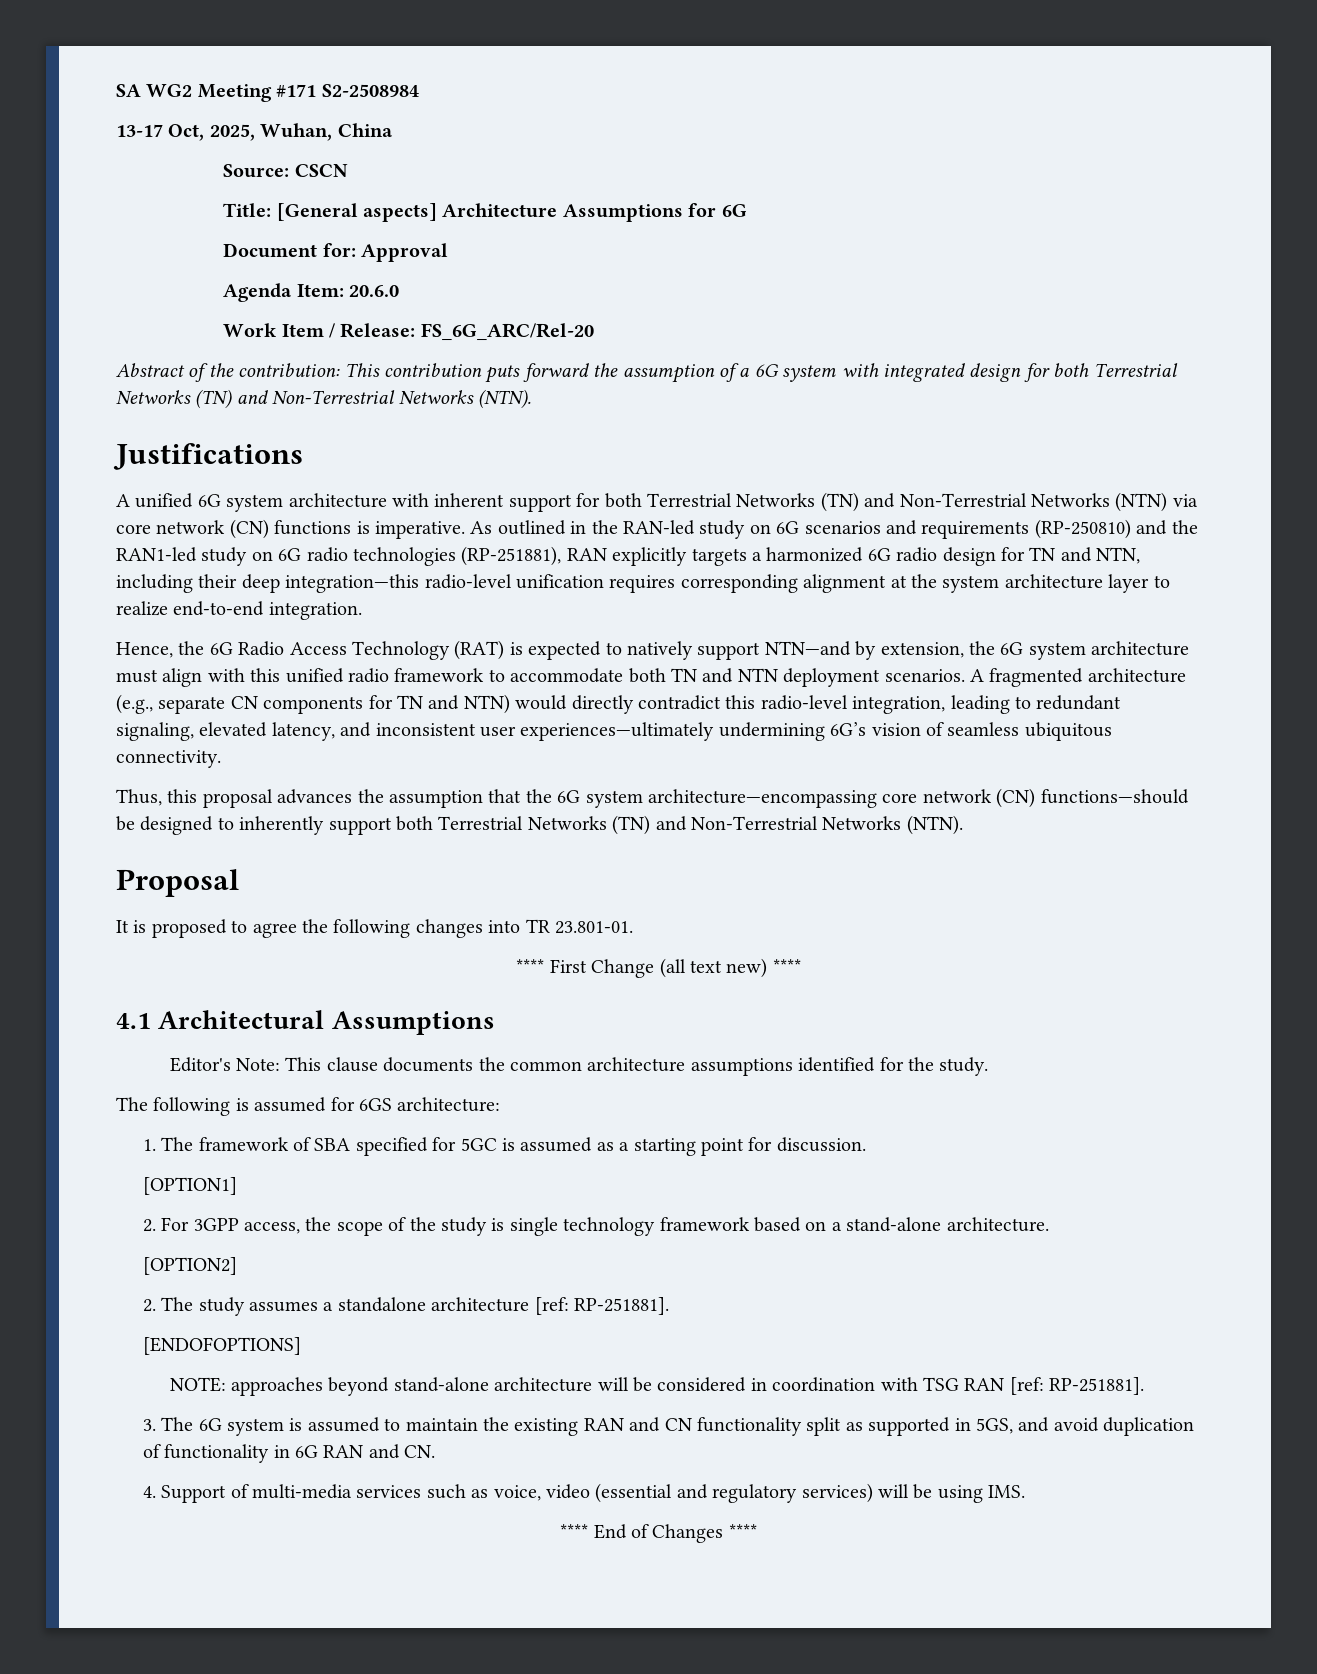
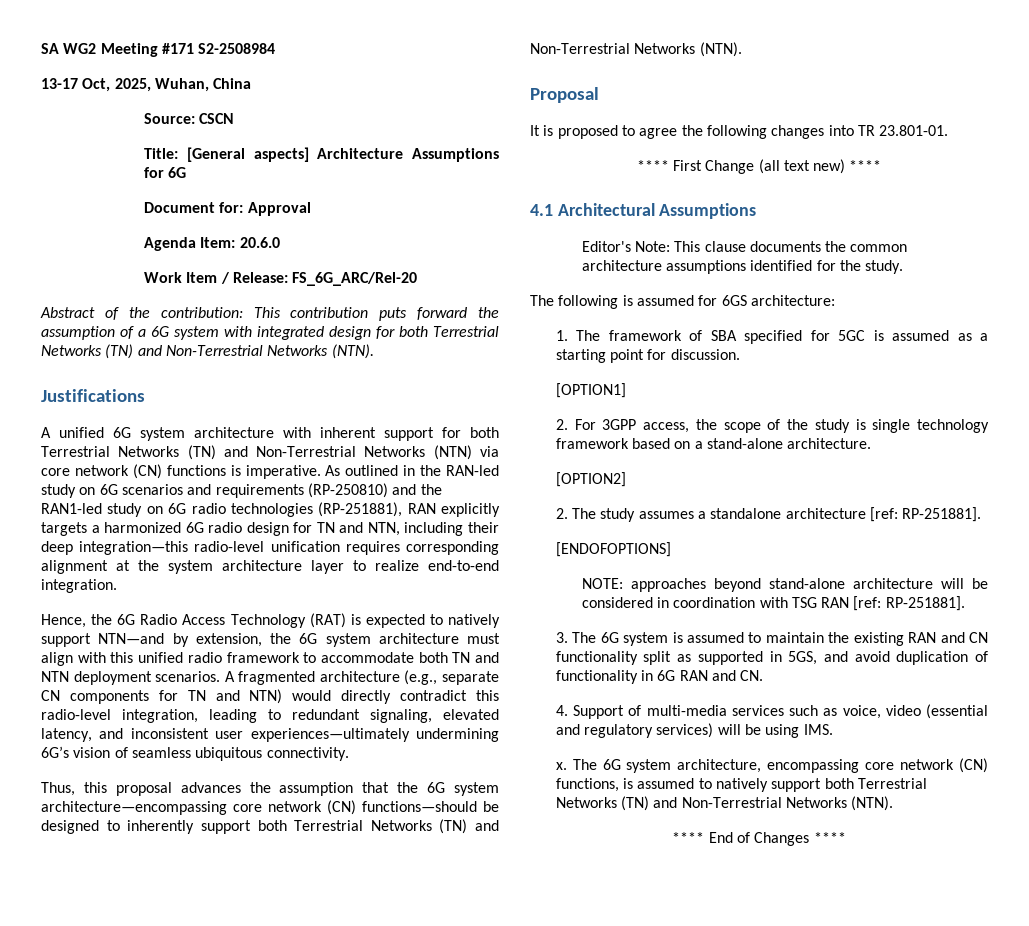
+ x. The 6G system architecture, encompassing core network (CN) functions, is assumed to natively support both Terrestrial Networks (TN) and Non-Terrestrial Networks (NTN).

